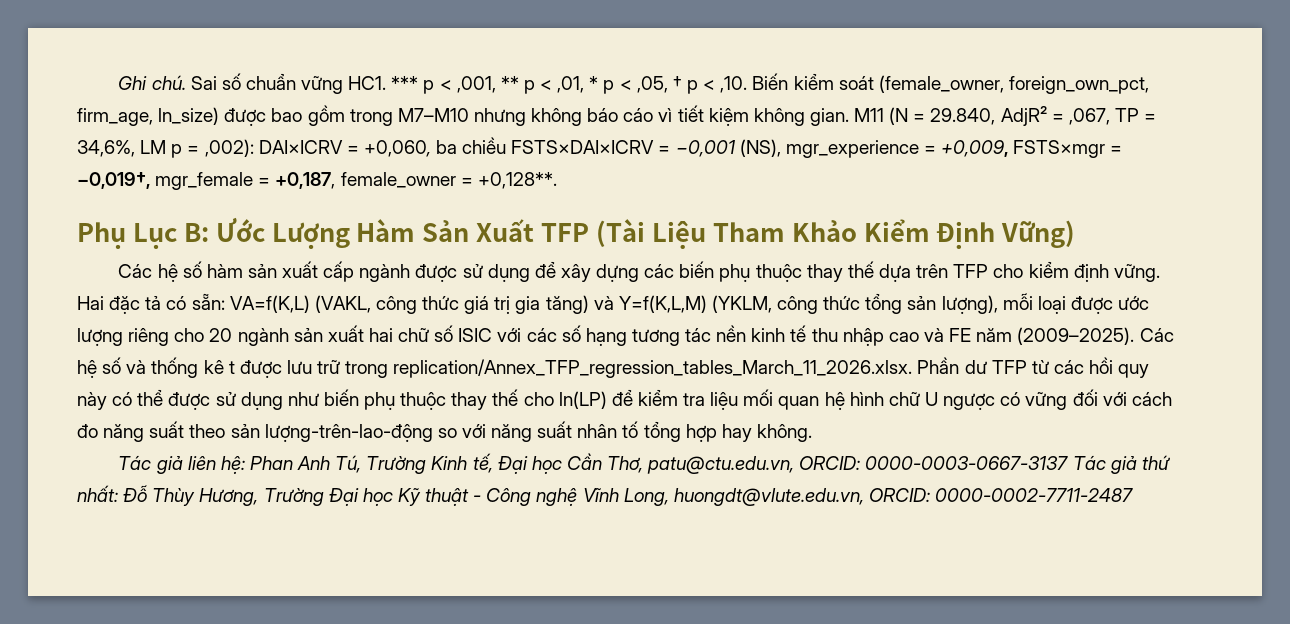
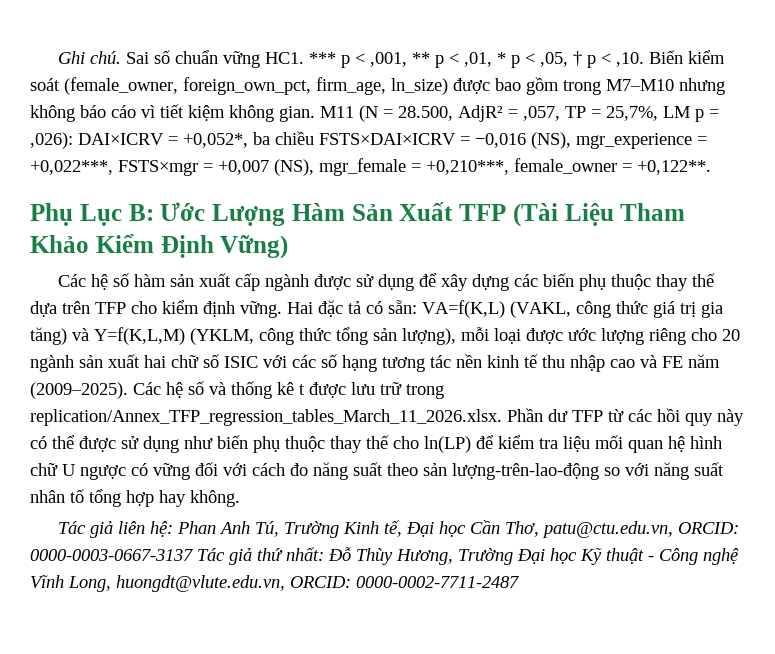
- M11 (N = 29.840, AdjR² = ,067, TP = 34,6%, LM p = ,002): DAI×ICRV = +0,060, ba chiều FSTS×DAI×ICRV = −0,001 (NS), mgr_experience = +0,009, FSTS×mgr = −0,019†, mgr_female = +0,187, female_owner = +0,128**.
+ M11 (N = 28.500, AdjR² = ,057, TP = 25,7%, LM p = ,026): DAI×ICRV = +0,052*, ba chiều FSTS×DAI×ICRV = −0,016 (NS), mgr_experience = +0,022***, FSTS×mgr = +0,007 (NS), mgr_female = +0,210***, female_owner = +0,122**.

